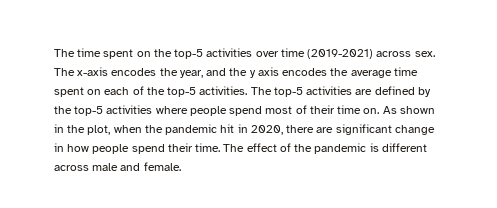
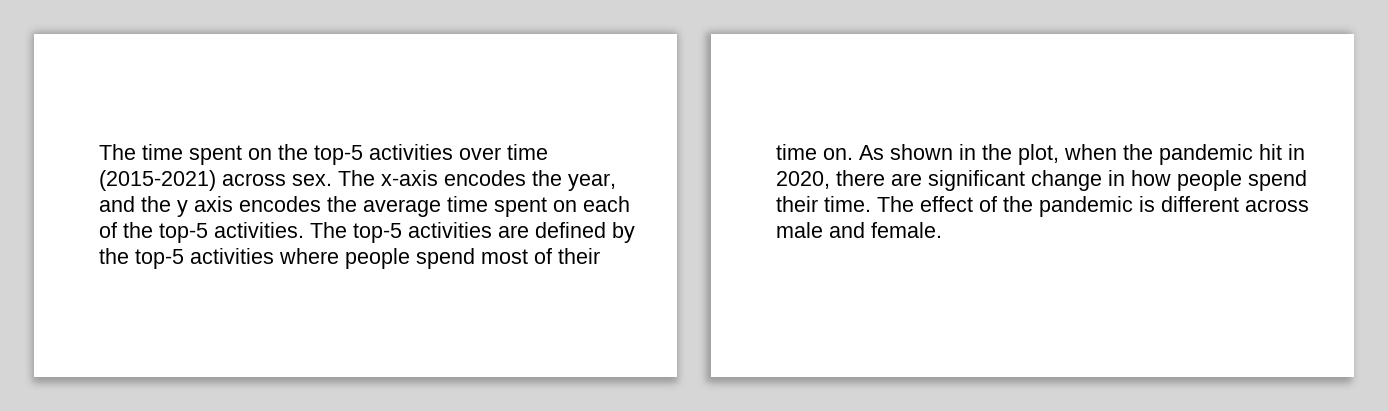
- The time spent on the top-5 activities over time (2019-2021) across sex.
+ The time spent on the top-5 activities over time (2015-2021) across sex.

